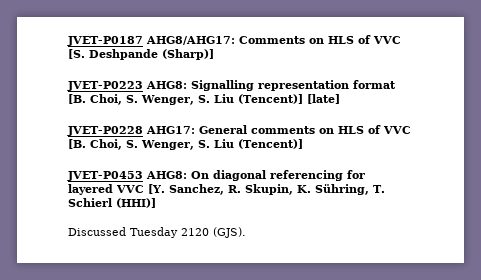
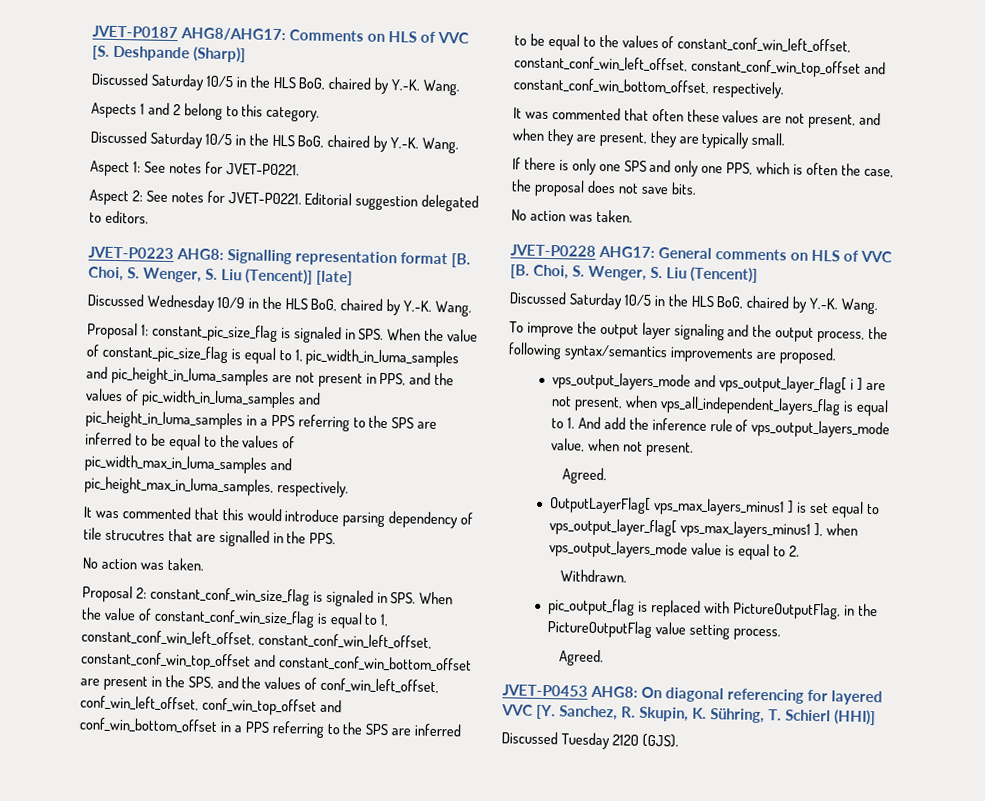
  JVET-P0187 AHG8/AHG17: Comments on HLS of VVC [S. Deshpande (Sharp)]
+ Discussed Saturday 10/5 in the HLS BoG, chaired by Y.-K. Wang.
+ Aspects 1 and 2 belong to this category.
+ Discussed Saturday 10/5 in the HLS BoG, chaired by Y.-K. Wang.
+ Aspect 1: See notes for JVET-P0221.
+ Aspect 2: See notes for JVET-P0221. Editorial suggestion delegated to editors.
+ Discussed Wednesday 10/9 in the HLS BoG, chaired by Y.-K. Wang.
+ Proposal 1: constant_pic_size_flag is signaled in SPS. When the value of constant_pic_size_flag is equal to 1, pic_width_in_luma_samples and pic_height_in_luma_samples are not present in PPS, and the values of pic_width_in_luma_samples and pic_height_in_luma_samples in a PPS referring to the SPS are inferred to be equal to the values of pic_width_max_in_luma_samples and pic_height_max_in_luma_samples, respectively.
+ It was commented that this would introduce parsing dependency of tile strucutres that are signalled in the PPS.
+ No action was taken.
+ Proposal 2: constant_conf_win_size_flag is signaled in SPS. When the value of constant_conf_win_size_flag is equal to 1, constant_conf_win_left_offset, constant_conf_win_left_offset, constant_conf_win_top_offset and constant_conf_win_bottom_offset are present in the SPS, and the values of conf_win_left_offset, conf_win_left_offset, conf_win_top_offset and conf_win_bottom_offset in a PPS referring to the SPS are inferred to be equal to the values of constant_conf_win_left_offset, constant_conf_win_left_offset, constant_conf_win_top_offset and constant_conf_win_bottom_offset, respectively.
+ It was commented that often these values are not present, and when they are present, they are typically small.
+ If there is only one SPS and only one PPS, which is often the case, the proposal does not save bits.
+ No action was taken.
  JVET-P0228 AHG17: General comments on HLS of VVC [B. Choi, S. Wenger, S. Liu (Tencent)]
+ Discussed Saturday 10/5 in the HLS BoG, chaired by Y.-K. Wang.
+ To improve the output layer signaling and the output process, the following syntax/semantics improvements are proposed.
+ vps_output_layers_mode and vps_output_layer_flag[ i ] are not present, when vps_all_independent_layers_flag is equal to 1. And add the inference rule of vps_output_layers_mode value, when not present.
+ Agreed.
+ OutputLayerFlag[ vps_max_layers_minus1 ] is set equal to vps_output_layer_flag[ vps_max_layers_minus1 ], when vps_output_layers_mode value is equal to 2.
+ Withdrawn.
+ pic_output_flag is replaced with PictureOutputFlag, in the PictureOutputFlag value setting process.
+ Agreed.

